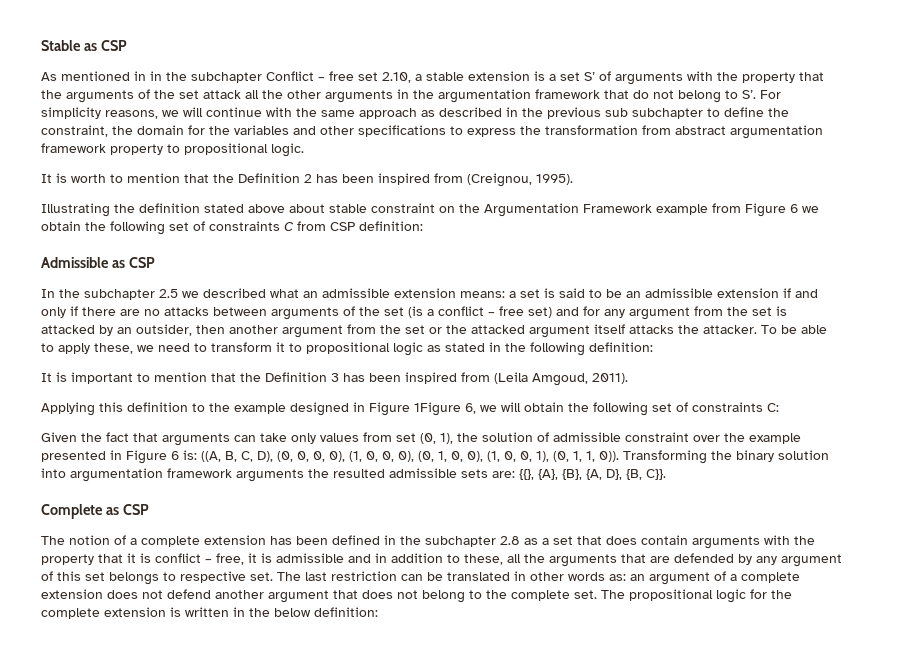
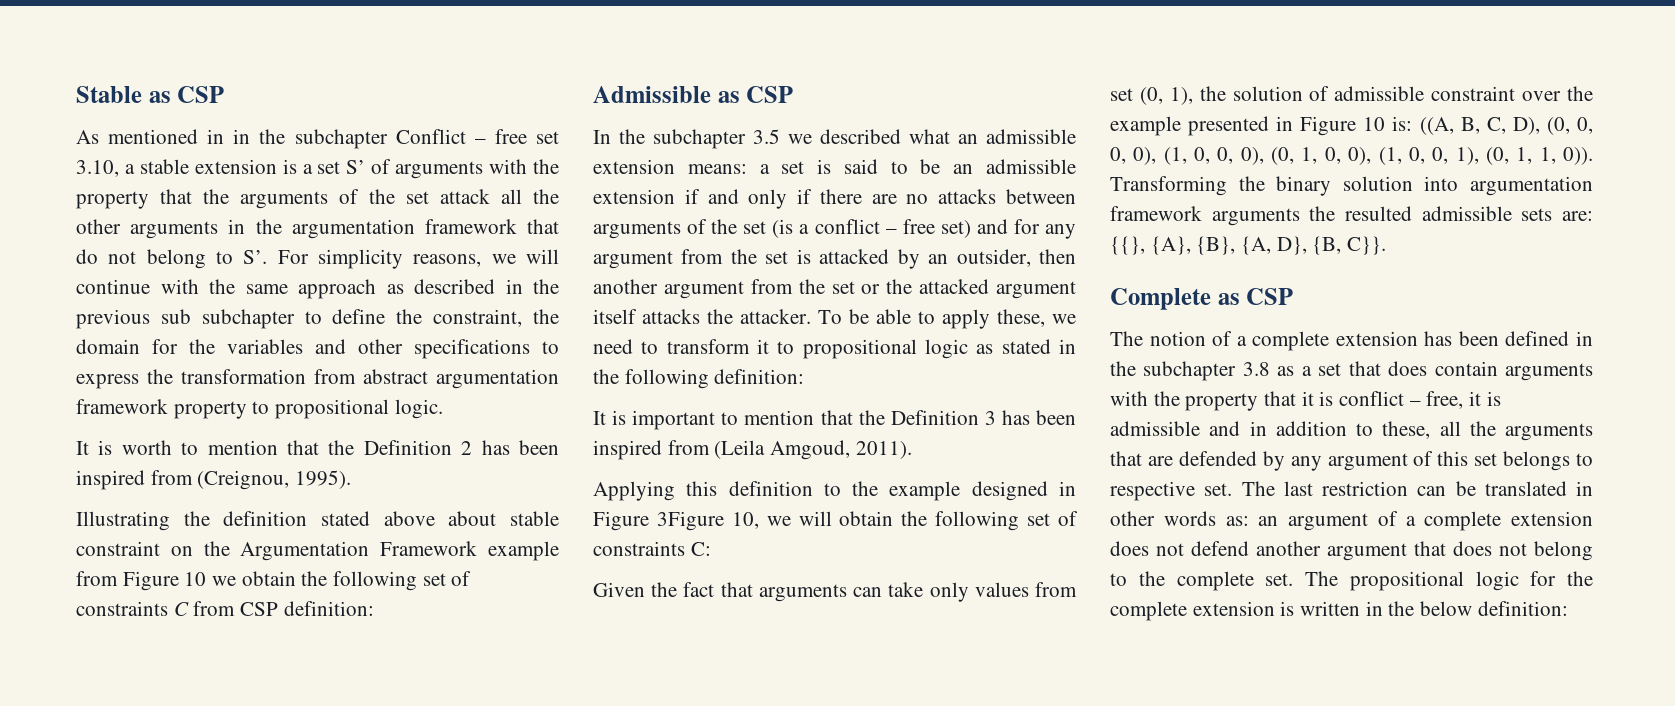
- As mentioned in in the subchapter Conflict – free set 2.10, a stable extension is a set S’ of arguments with the property that the arguments of the set attack all the other arguments in the argumentation framework that do not belong to S’. For simplicity reasons, we will continue with the same approach as described in the previous sub subchapter to define the constraint, the domain for the variables and other specifications to express the transformation from abstract argumentation framework property to propositional logic.
+ As mentioned in in the subchapter Conflict – free set 3.10, a stable extension is a set S’ of arguments with the property that the arguments of the set attack all the other arguments in the argumentation framework that do not belong to S’. For simplicity reasons, we will continue with the same approach as described in the previous sub subchapter to define the constraint, the domain for the variables and other specifications to express the transformation from abstract argumentation framework property to propositional logic.
- Illustrating the definition stated above about stable constraint on the Argumentation Framework example from Figure 6 we obtain the following set of constraints C from CSP definition:
+ Illustrating the definition stated above about stable constraint on the Argumentation Framework example from Figure 10 we obtain the following set of constraints C from CSP definition:
- In the subchapter 2.5 we described what an admissible extension means:
+ In the subchapter 3.5 we described what an admissible extension means:
- Applying this definition to the example designed in Figure 1Figure 6, we will obtain the following set of constraints C:
+ Applying this definition to the example designed in Figure 3Figure 10, we will obtain the following set of constraints C:
- Given the fact that arguments can take only values from set (0, 1), the solution of admissible constraint over the example presented in Figure 6 is: ((A, B, C, D), (0, 0, 0, 0), (1, 0, 0, 0), (0, 1, 0, 0), (1, 0, 0, 1), (0, 1, 1, 0)).
+ Given the fact that arguments can take only values from set (0, 1), the solution of admissible constraint over the example presented in Figure 10 is: ((A, B, C, D), (0, 0, 0, 0), (1, 0, 0, 0), (0, 1, 0, 0), (1, 0, 0, 1), (0, 1, 1, 0)).
- The notion of a complete extension has been defined in the subchapter 2.8 as a set that does contain arguments with the property that it is conflict – free, it is admissible and in addition to these, all the arguments that are defended by any argument of this set belongs to respective set.
+ The notion of a complete extension has been defined in the subchapter 3.8 as a set that does contain arguments with the property that it is conflict – free, it is admissible and in addition to these, all the arguments that are defended by any argument of this set belongs to respective set.

